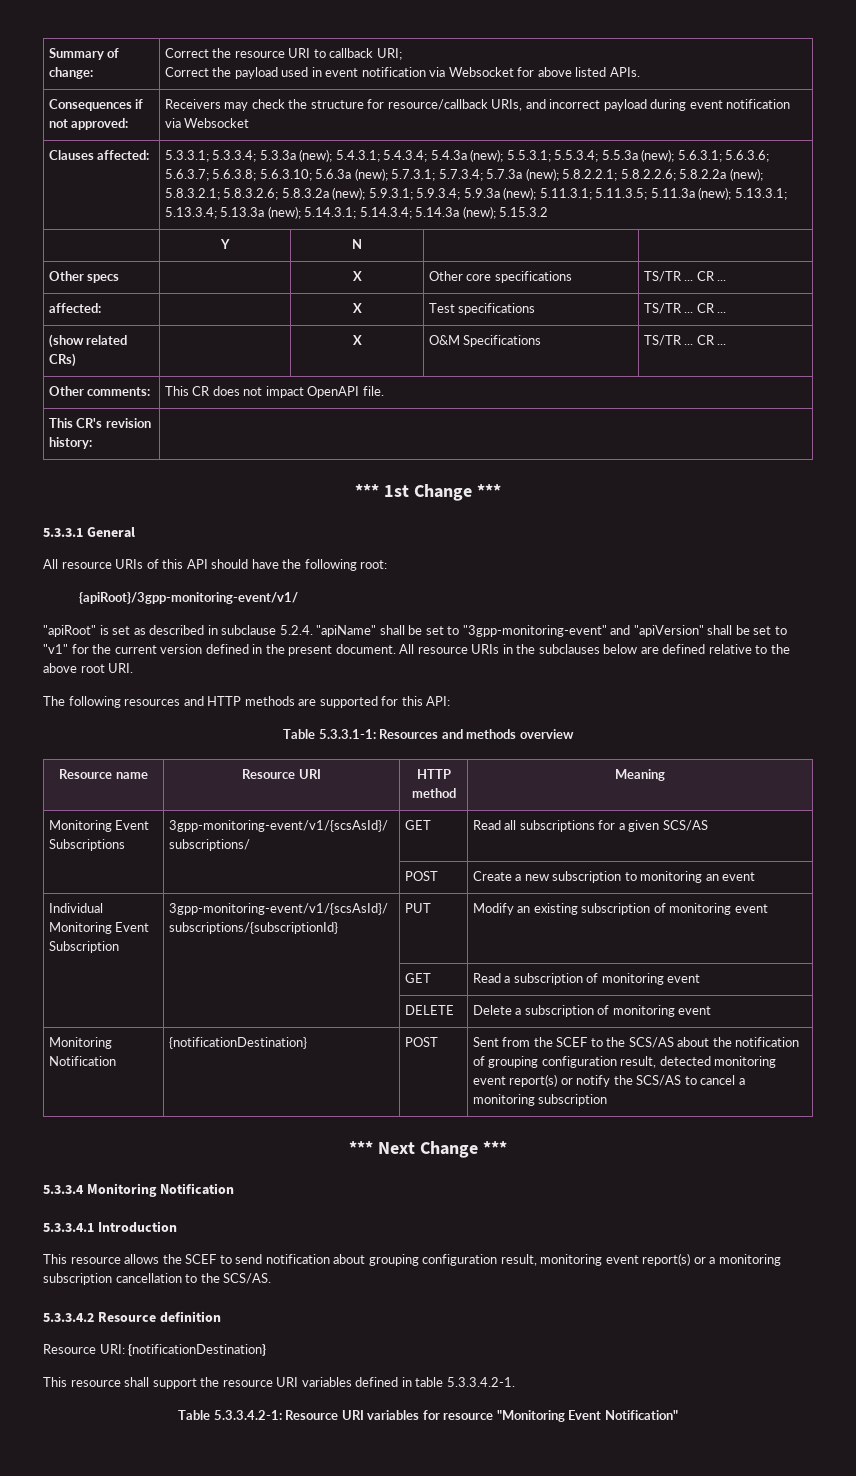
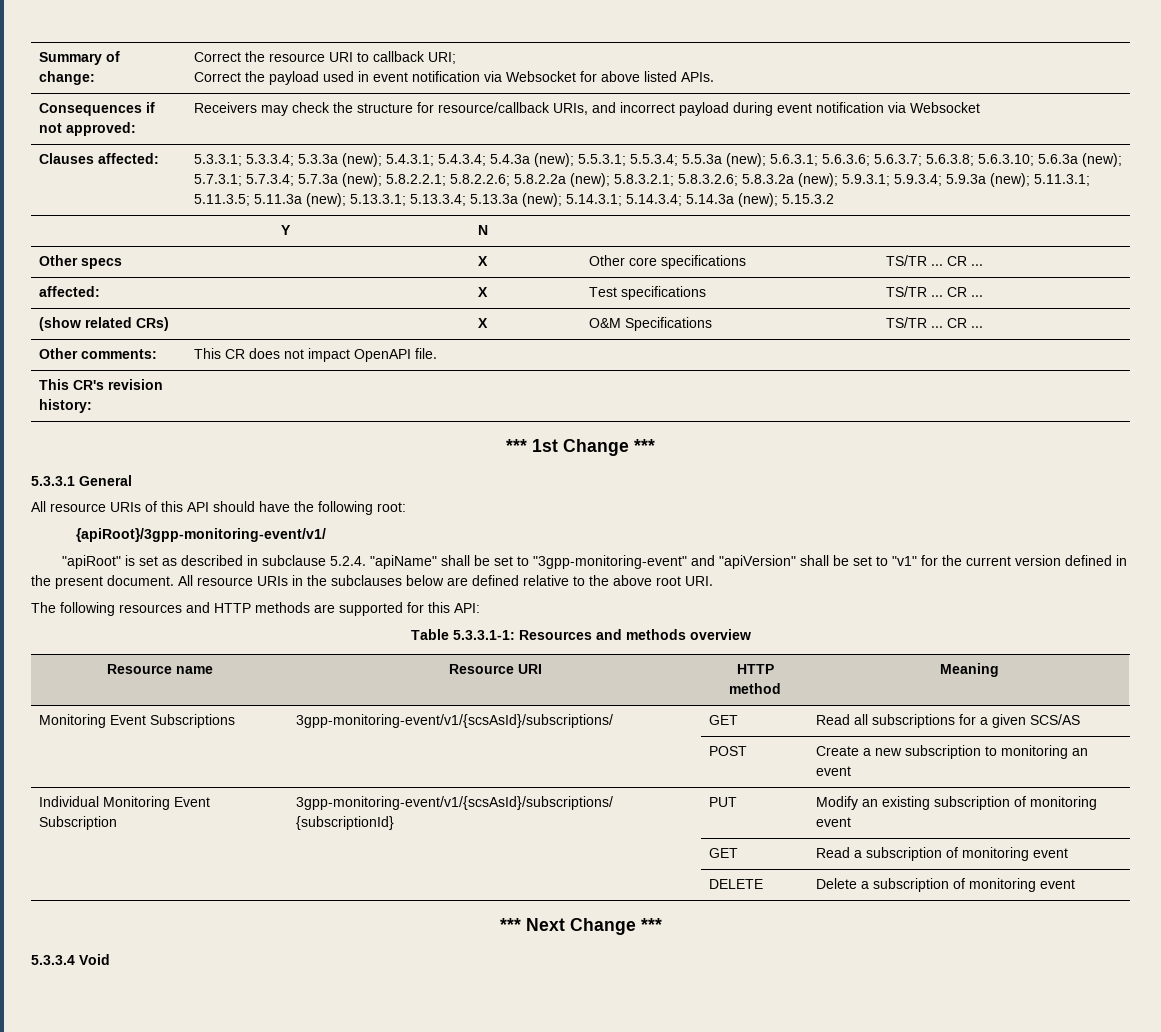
- Monitoring Notification | {notificationDestination} | POST | Sent from the SCEF to the SCS/AS about the notification of grouping configuration result, detected monitoring event report(s) or notify the SCS/AS to cancel a monitoring subscription
- 5.3.3.4 Monitoring Notification
- 5.3.3.4.1 Introduction
- This resource allows the SCEF to send notification about grouping configuration result, monitoring event report(s) or a monitoring subscription cancellation to the SCS/AS.
- 5.3.3.4.2 Resource definition
- Resource URI: {notificationDestination}
- This resource shall support the resource URI variables defined in table 5.3.3.4.2-1.
- Table 5.3.3.4.2-1: Resource URI variables for resource "Monitoring Event Notification"
+ 5.3.3.4 Void

